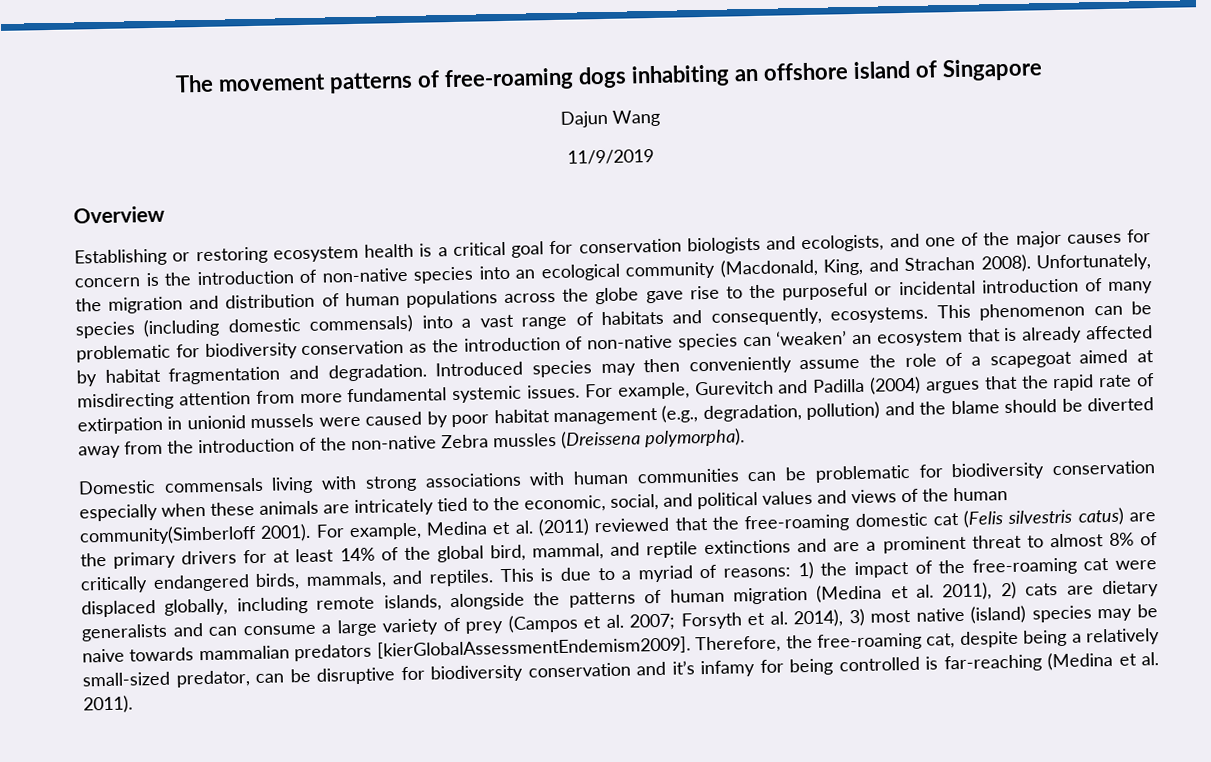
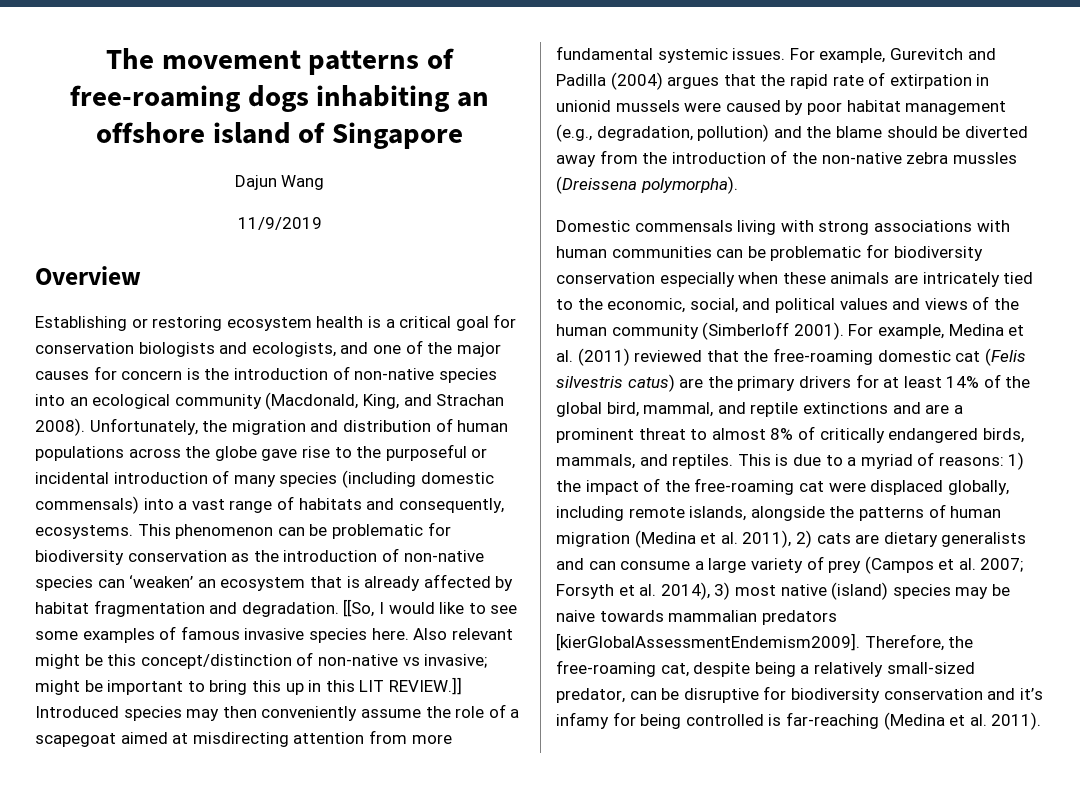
+ [[So, I would like to see some examples of famous invasive species here. Also relevant might be this concept/distinction of non-native vs invasive; might be important to bring this up in this LIT REVIEW.]]
- For example, Gurevitch and Padilla (2004) argues that the rapid rate of extirpation in unionid mussels were caused by poor habitat management (e.g., degradation, pollution) and the blame should be diverted away from the introduction of the non-native Zebra mussles (Dreissena polymorpha).
+ For example, Gurevitch and Padilla (2004) argues that the rapid rate of extirpation in unionid mussels were caused by poor habitat management (e.g., degradation, pollution) and the blame should be diverted away from the introduction of the non-native zebra mussles (Dreissena polymorpha).
- Domestic commensals living with strong associations with human communities can be problematic for biodiversity conservation especially when these animals are intricately tied to the economic, social, and political values and views of the human community(Simberloff 2001).
+ Domestic commensals living with strong associations with human communities can be problematic for biodiversity conservation especially when these animals are intricately tied to the economic, social, and political values and views of the human community (Simberloff 2001).

